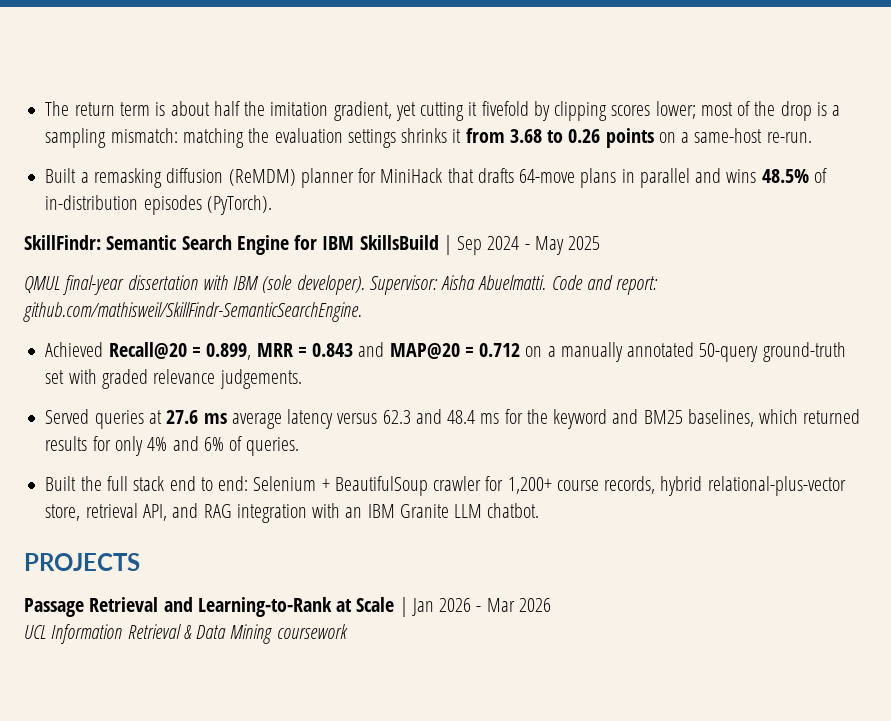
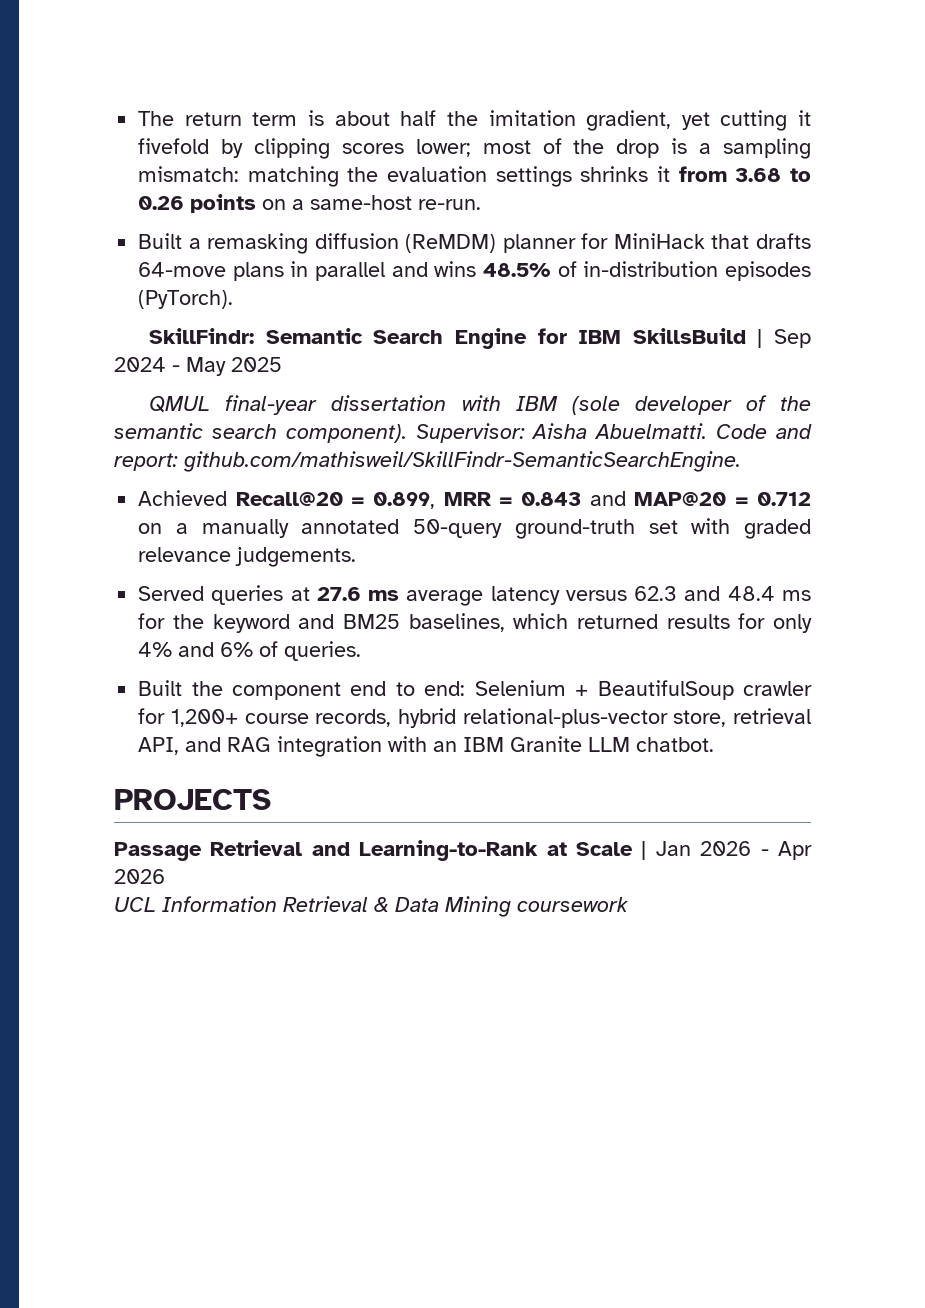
- QMUL final-year dissertation with IBM (sole developer).
+ QMUL final-year dissertation with IBM (sole developer of the semantic search component).
- Built the full stack end to end: Selenium + BeautifulSoup crawler for 1,200+ course records, hybrid relational-plus-vector store, retrieval API, and RAG integration with an IBM Granite LLM chatbot.
+ Built the component end to end: Selenium + BeautifulSoup crawler for 1,200+ course records, hybrid relational-plus-vector store, retrieval API, and RAG integration with an IBM Granite LLM chatbot.
- Passage Retrieval and Learning-to-Rank at Scale | Jan 2026 - Mar 2026
+ Passage Retrieval and Learning-to-Rank at Scale | Jan 2026 - Apr 2026

